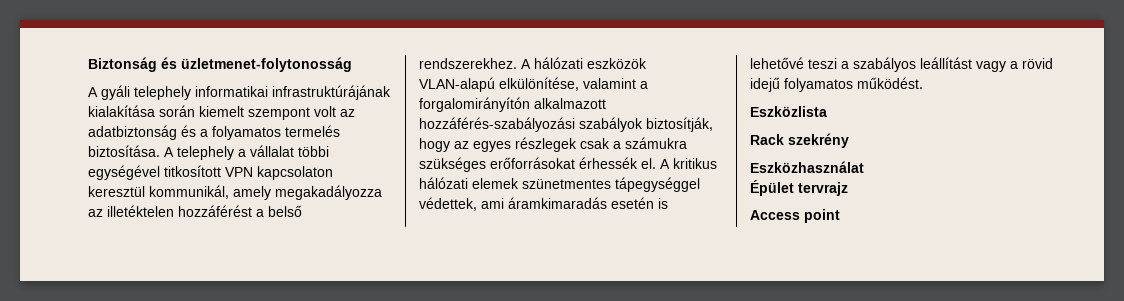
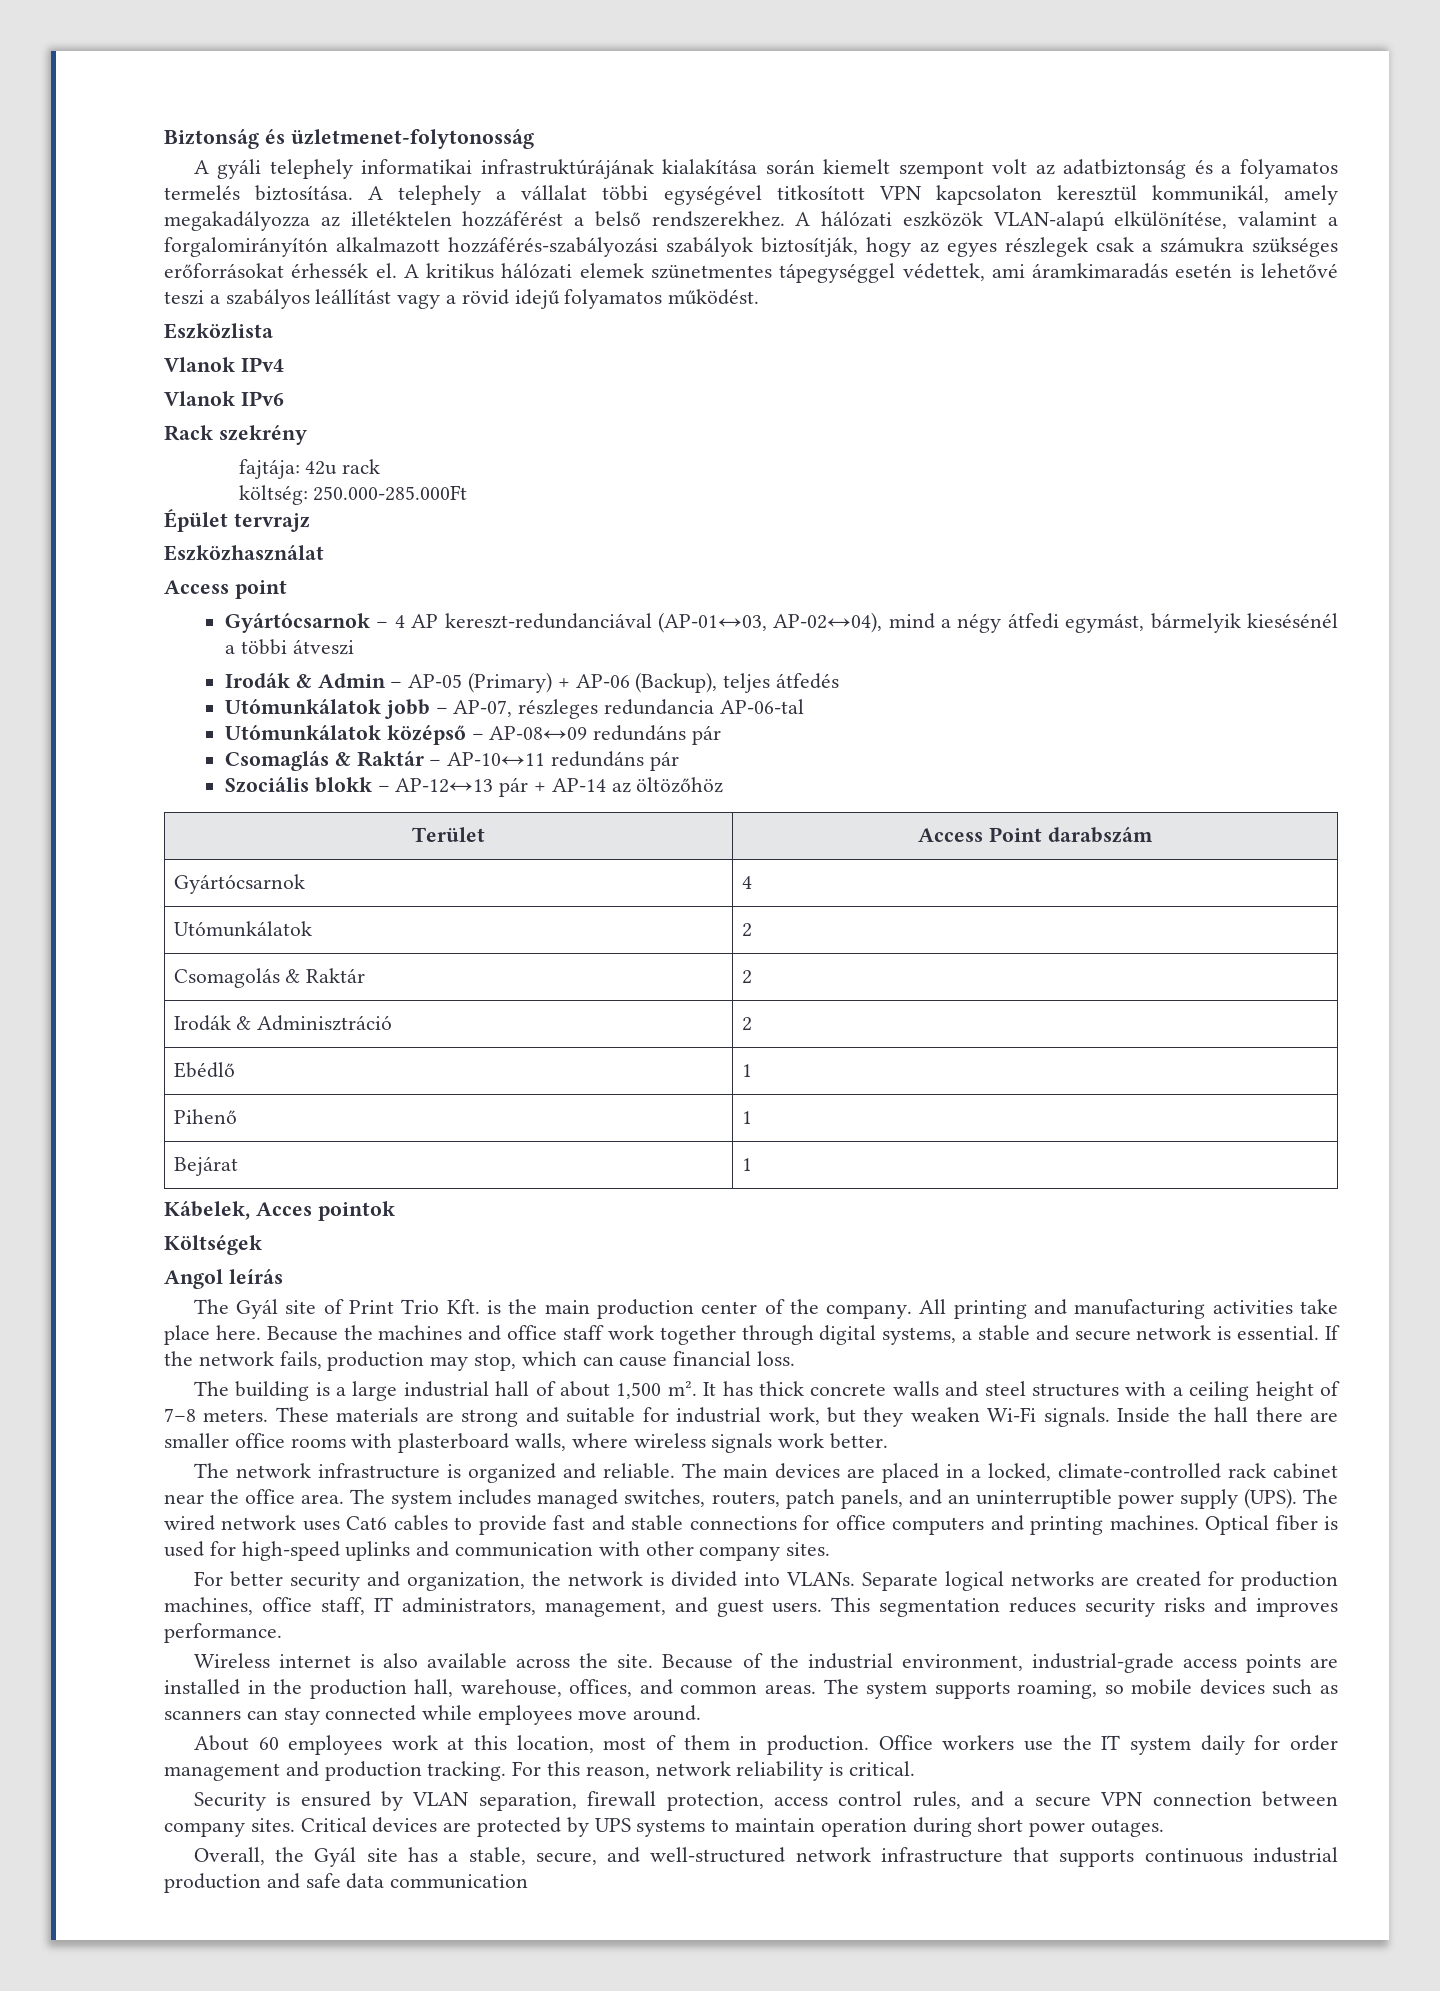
+ Vlanok IPv4
+ Vlanok IPv6
  Rack szekrény
- Eszközhasználat
+ fajtája: 42u rack
+ költség: 250.000-285.000Ft
+ Eszközhasználat
+ Gyártócsarnok – 4 AP kereszt-redundanciával (AP-01↔03, AP-02↔04), mind a négy átfedi egymást, bármelyik kiesésénél a többi átveszi
+ Irodák & Admin – AP-05 (Primary) + AP-06 (Backup), teljes átfedés
+ Utómunkálatok jobb – AP-07, részleges redundancia AP-06-tal
+ Utómunkálatok középső – AP-08↔09 redundáns pár
+ Csomaglás & Raktár – AP-10↔11 redundáns pár
+ Szociális blokk – AP-12↔13 pár + AP-14 az öltözőhöz
+ Terület | Access Point darabszám
+ Gyártócsarnok | 4
+ Utómunkálatok | 2
+ Csomagolás & Raktár | 2
+ Irodák & Adminisztráció | 2
+ Ebédlő | 1
+ Pihenő | 1
+ Bejárat | 1
+ Kábelek, Acces pointok
+ Költségek
+ Angol leírás
+ The Gyál site of Print Trio Kft. is the main production center of the company. All printing and manufacturing activities take place here. Because the machines and office staff work together through digital systems, a stable and secure network is essential. If the network fails, production may stop, which can cause financial loss.
+ The building is a large industrial hall of about 1,500 m². It has thick concrete walls and steel structures with a ceiling height of 7–8 meters. These materials are strong and suitable for industrial work, but they weaken Wi-Fi signals. Inside the hall there are smaller office rooms with plasterboard walls, where wireless signals work better.
+ The network infrastructure is organized and reliable. The main devices are placed in a locked, climate-controlled rack cabinet near the office area. The system includes managed switches, routers, patch panels, and an uninterruptible power supply (UPS). The wired network uses Cat6 cables to provide fast and stable connections for office computers and printing machines. Optical fiber is used for high-speed uplinks and communication with other company sites.
+ For better security and organization, the network is divided into VLANs. Separate logical networks are created for production machines, office staff, IT administrators, management, and guest users. This segmentation reduces security risks and improves performance.
+ Wireless internet is also available across the site. Because of the industrial environment, industrial-grade access points are installed in the production hall, warehouse, offices, and common areas. The system supports roaming, so mobile devices such as scanners can stay connected while employees move around.
+ About 60 employees work at this location, most of them in production. Office workers use the IT system daily for order management and production tracking. For this reason, network reliability is critical.
+ Security is ensured by VLAN separation, firewall protection, access control rules, and a secure VPN connection between company sites. Critical devices are protected by UPS systems to maintain operation during short power outages.
+ Overall, the Gyál site has a stable, secure, and well-structured network infrastructure that supports continuous industrial production and safe data communication

